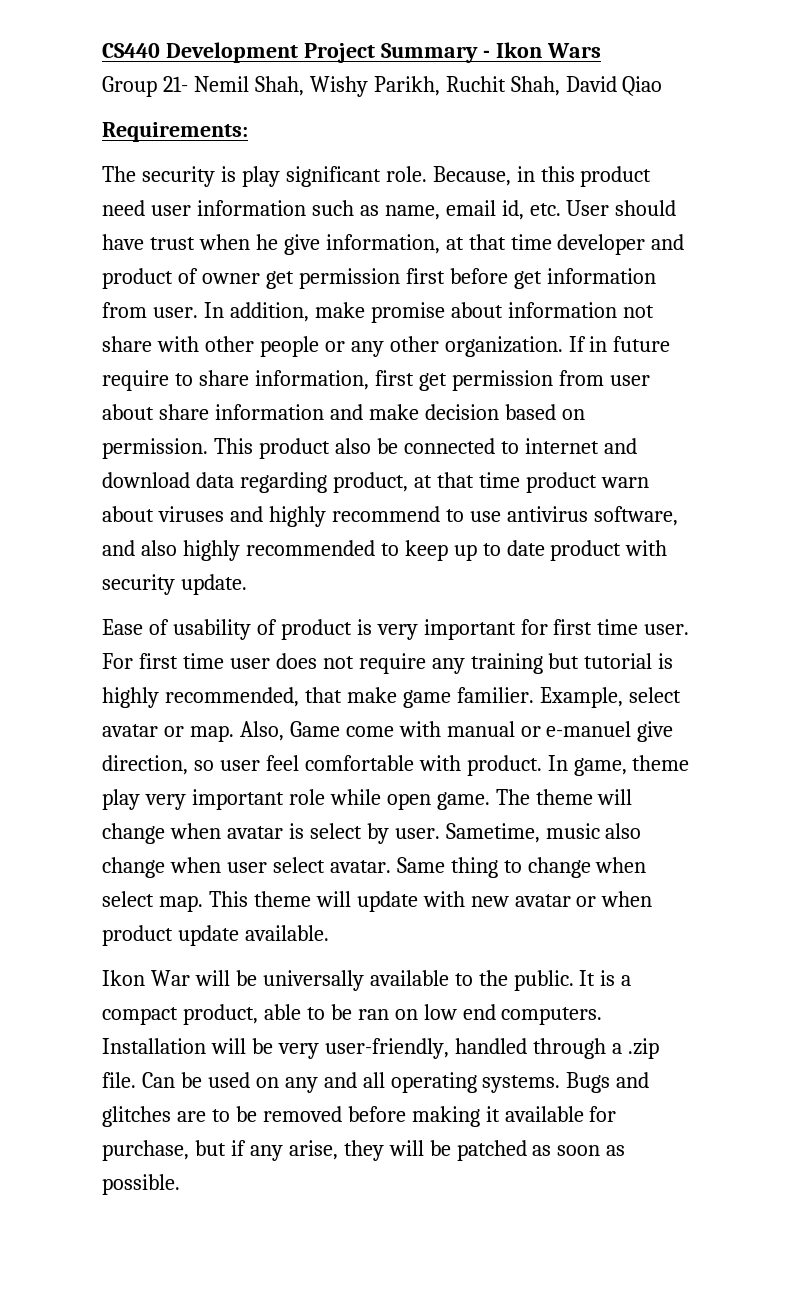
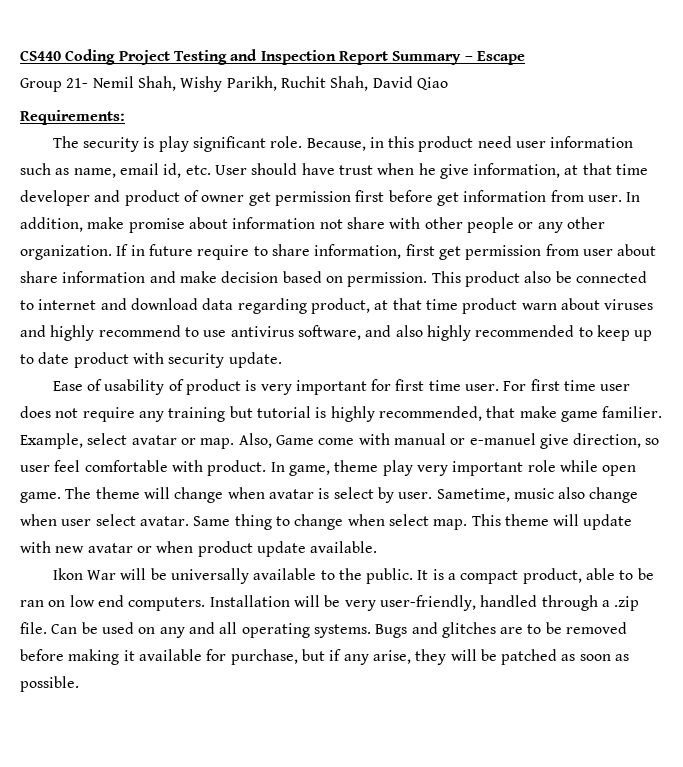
- CS440 Development Project Summary - Ikon Wars
+ CS440 Coding Project Testing and Inspection Report Summary – Escape

